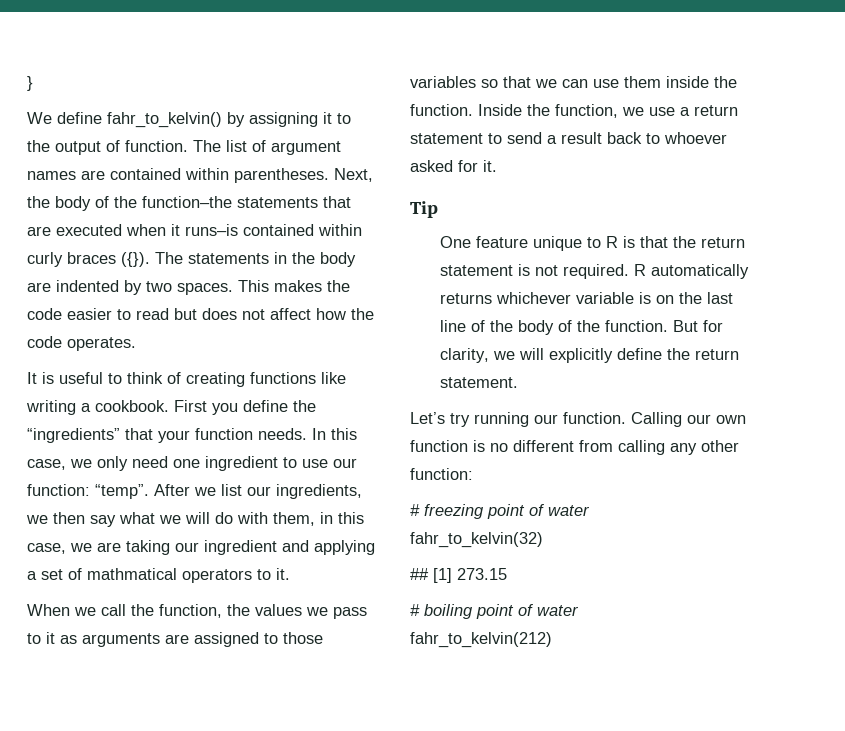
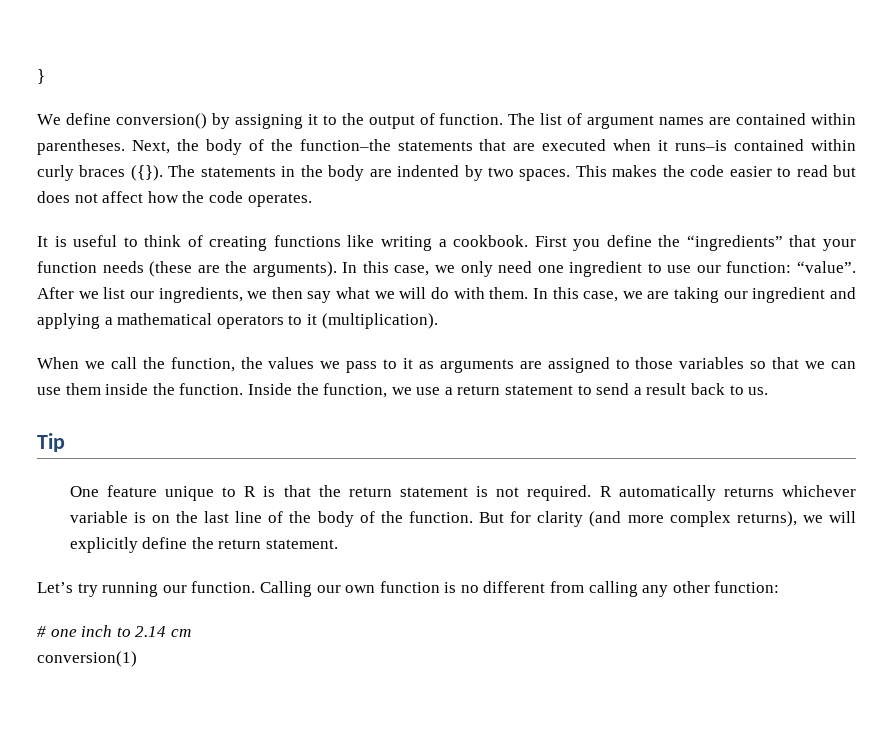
- We define fahr_to_kelvin() by assigning it to the output of function.
+ We define conversion() by assigning it to the output of function.
- First you define the “ingredients” that your function needs.
+ First you define the “ingredients” that your function needs (these are the arguments).
- In this case, we only need one ingredient to use our function: “temp”.
+ In this case, we only need one ingredient to use our function: “value”.
- After we list our ingredients, we then say what we will do with them, in this case, we are taking our ingredient and applying a set of mathmatical operators to it.
+ After we list our ingredients, we then say what we will do with them. In this case, we are taking our ingredient and applying a mathematical operators to it (multiplication).
- Inside the function, we use a return statement to send a result back to whoever asked for it.
+ Inside the function, we use a return statement to send a result back to us.
- But for clarity, we will explicitly define the return statement.
+ But for clarity (and more complex returns), we will explicitly define the return statement.
- # freezing point of water
- fahr_to_kelvin(32)
- ## [1] 273.15
- # boiling point of water
- fahr_to_kelvin(212)
+ # one inch to 2.14 cm
+ conversion(1)

